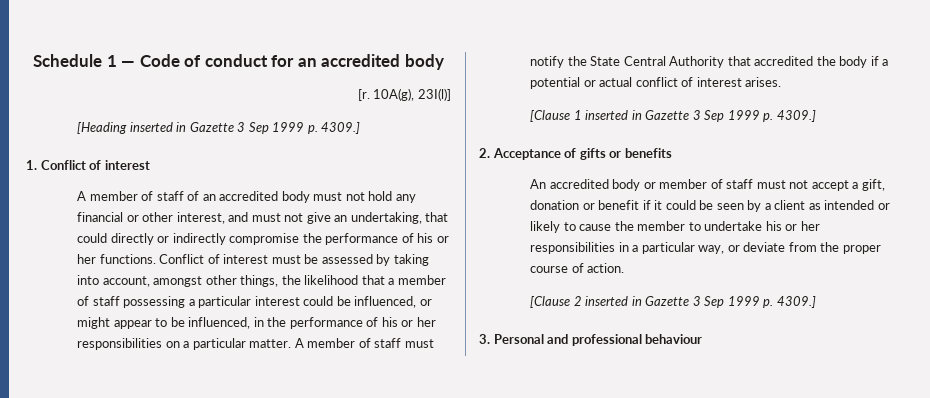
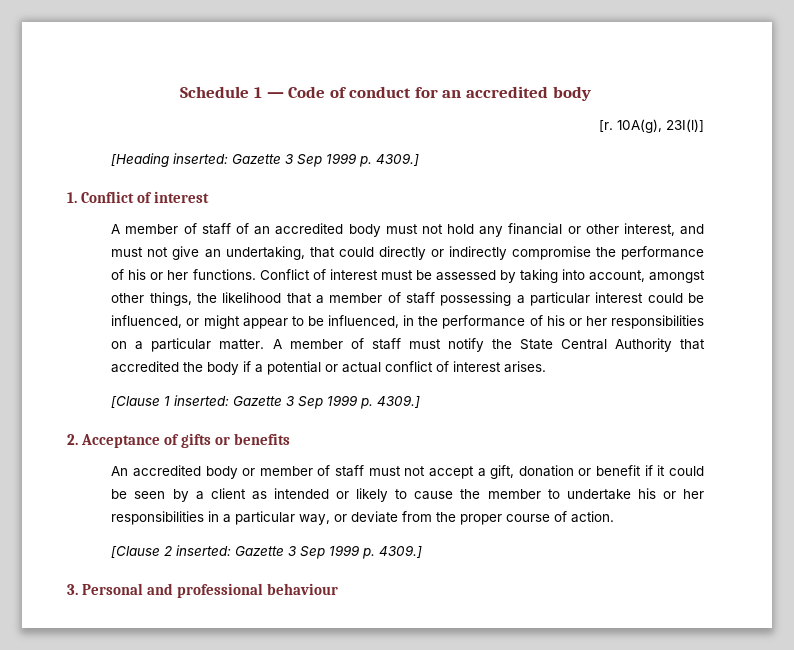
- [Heading inserted in Gazette 3 Sep 1999 p. 4309.]
+ [Heading inserted: Gazette 3 Sep 1999 p. 4309.]
- [Clause 1 inserted in Gazette 3 Sep 1999 p. 4309.]
+ [Clause 1 inserted: Gazette 3 Sep 1999 p. 4309.]
- [Clause 2 inserted in Gazette 3 Sep 1999 p. 4309.]
+ [Clause 2 inserted: Gazette 3 Sep 1999 p. 4309.]

